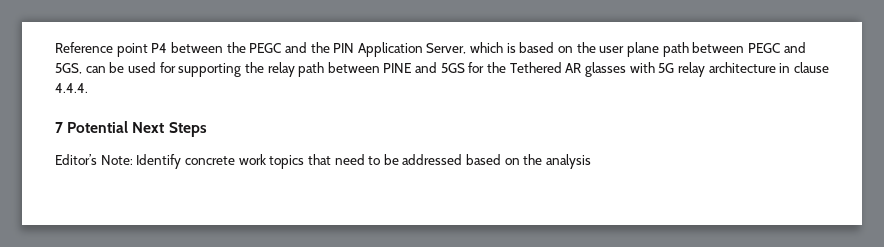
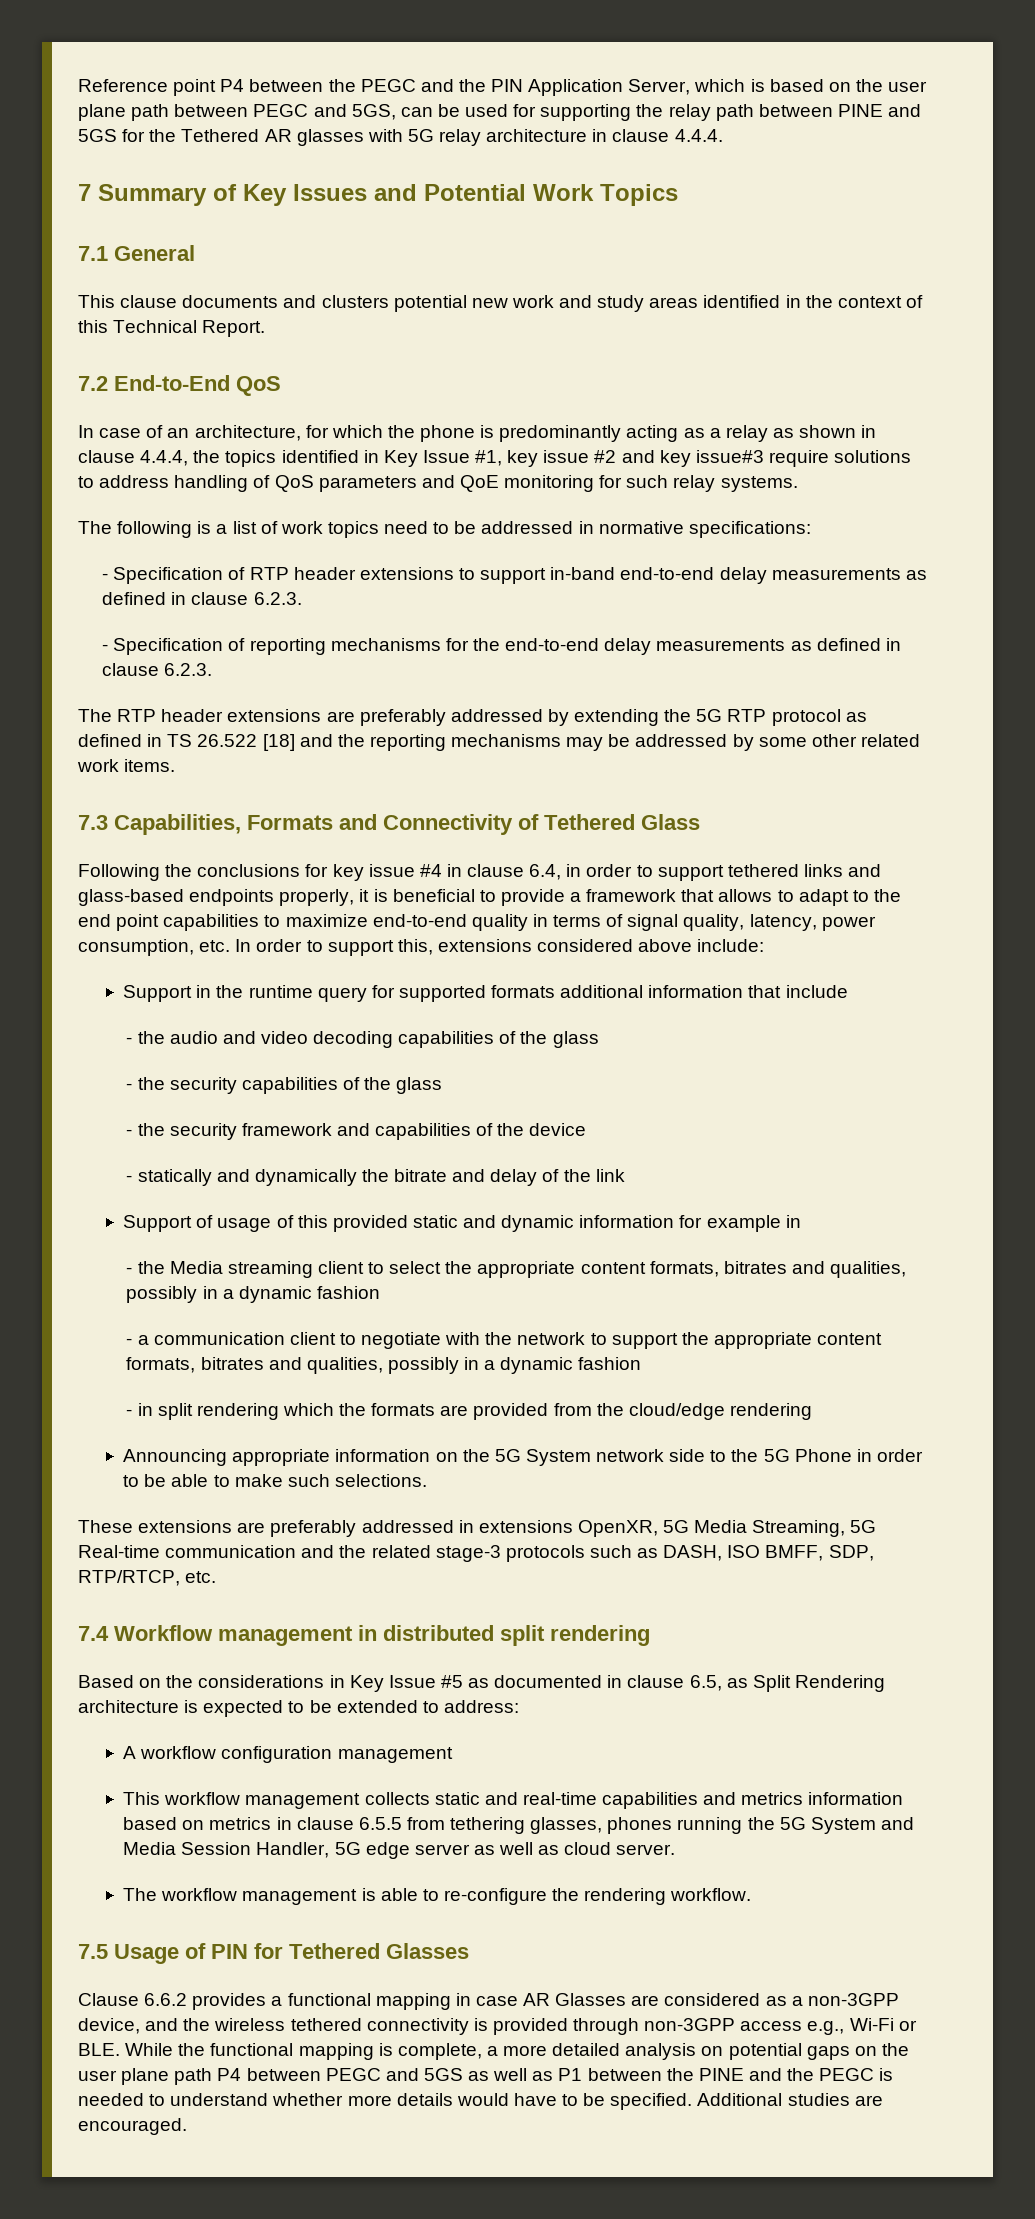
- 7 Potential Next Steps
- Editor’s Note: Identify concrete work topics that need to be addressed based on the analysis
+ 7 Summary of Key Issues and Potential Work Topics
+ 7.1 General
+ This clause documents and clusters potential new work and study areas identified in the context of this Technical Report.
+ 7.2 End-to-End QoS
+ In case of an architecture, for which the phone is predominantly acting as a relay as shown in clause 4.4.4, the topics identified in Key Issue #1, key issue #2 and key issue#3 require solutions to address handling of QoS parameters and QoE monitoring for such relay systems.
+ The following is a list of work topics need to be addressed in normative specifications:
+ - Specification of RTP header extensions to support in-band end-to-end delay measurements as defined in clause 6.2.3.
+ - Specification of reporting mechanisms for the end-to-end delay measurements as defined in clause 6.2.3.
+ The RTP header extensions are preferably addressed by extending the 5G RTP protocol as defined in TS 26.522 [18] and the reporting mechanisms may be addressed by some other related work items.
+ 7.3 Capabilities, Formats and Connectivity of Tethered Glass
+ Following the conclusions for key issue #4 in clause 6.4, in order to support tethered links and glass-based endpoints properly, it is beneficial to provide a framework that allows to adapt to the end point capabilities to maximize end-to-end quality in terms of signal quality, latency, power consumption, etc. In order to support this, extensions considered above include:
+ Support in the runtime query for supported formats additional information that include
+ - the audio and video decoding capabilities of the glass
+ - the security capabilities of the glass
+ - the security framework and capabilities of the device
+ - statically and dynamically the bitrate and delay of the link
+ Support of usage of this provided static and dynamic information for example in
+ - the Media streaming client to select the appropriate content formats, bitrates and qualities, possibly in a dynamic fashion
+ - a communication client to negotiate with the network to support the appropriate content formats, bitrates and qualities, possibly in a dynamic fashion
+ - in split rendering which the formats are provided from the cloud/edge rendering
+ Announcing appropriate information on the 5G System network side to the 5G Phone in order to be able to make such selections.
+ These extensions are preferably addressed in extensions OpenXR, 5G Media Streaming, 5G Real-time communication and the related stage-3 protocols such as DASH, ISO BMFF, SDP, RTP/RTCP, etc.
+ 7.4 Workflow management in distributed split rendering
+ Based on the considerations in Key Issue #5 as documented in clause 6.5, as Split Rendering architecture is expected to be extended to address:
+ A workflow configuration management
+ This workflow management collects static and real-time capabilities and metrics information based on metrics in clause 6.5.5 from tethering glasses, phones running the 5G System and Media Session Handler, 5G edge server as well as cloud server.
+ The workflow management is able to re-configure the rendering workflow.
+ 7.5 Usage of PIN for Tethered Glasses
+ Clause 6.6.2 provides a functional mapping in case AR Glasses are considered as a non-3GPP device, and the wireless tethered connectivity is provided through non-3GPP access e.g., Wi-Fi or BLE. While the functional mapping is complete, a more detailed analysis on potential gaps on the user plane path P4 between PEGC and 5GS as well as P1 between the PINE and the PEGC is needed to understand whether more details would have to be specified. Additional studies are encouraged.

